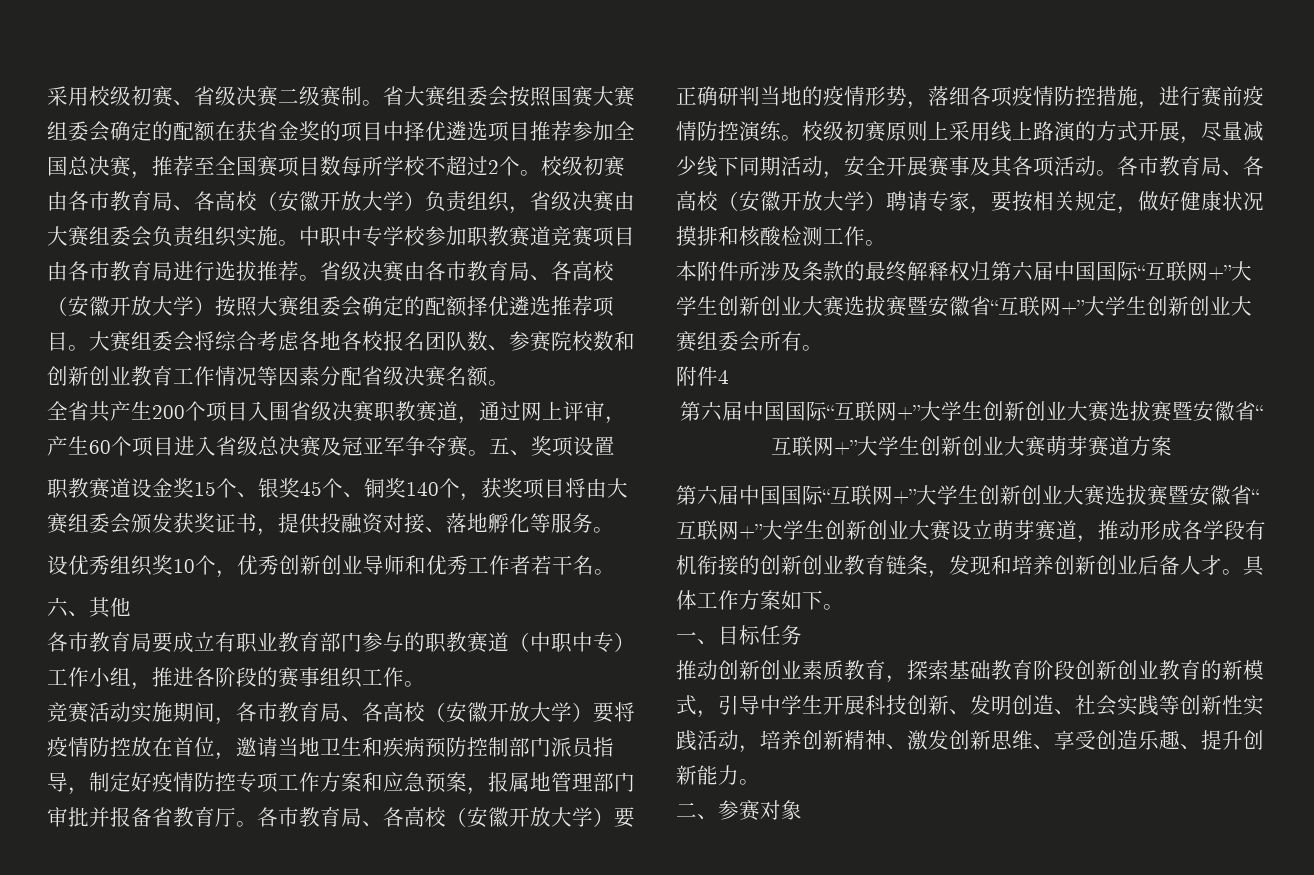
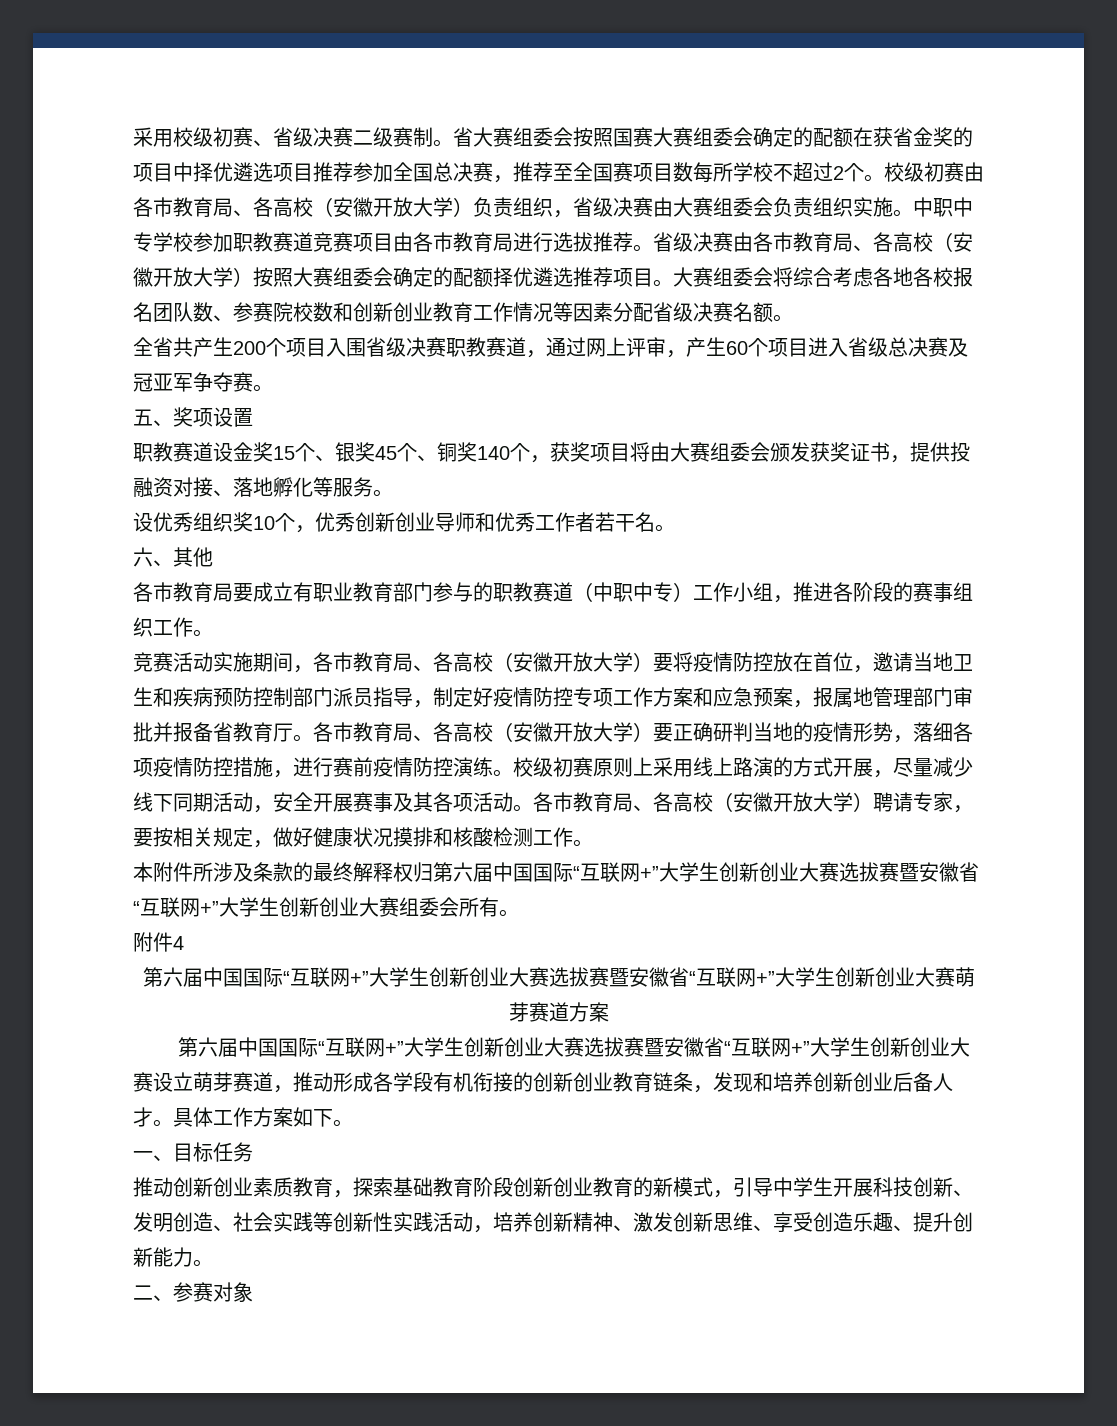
- 全省共产生200个项目入围省级决赛职教赛道，通过网上评审，产生60个项目进入省级总决赛及冠亚军争夺赛。五、奖项设置
+ 全省共产生200个项目入围省级决赛职教赛道，通过网上评审，产生60个项目进入省级总决赛及冠亚军争夺赛。
+ 五、奖项设置

